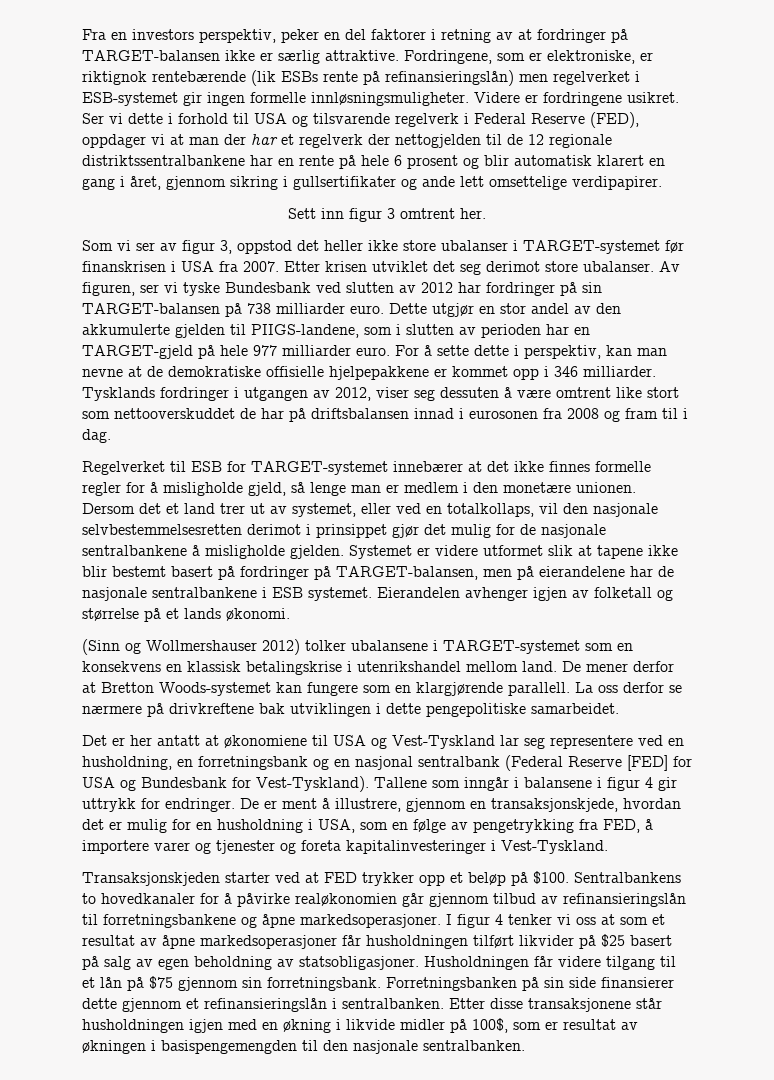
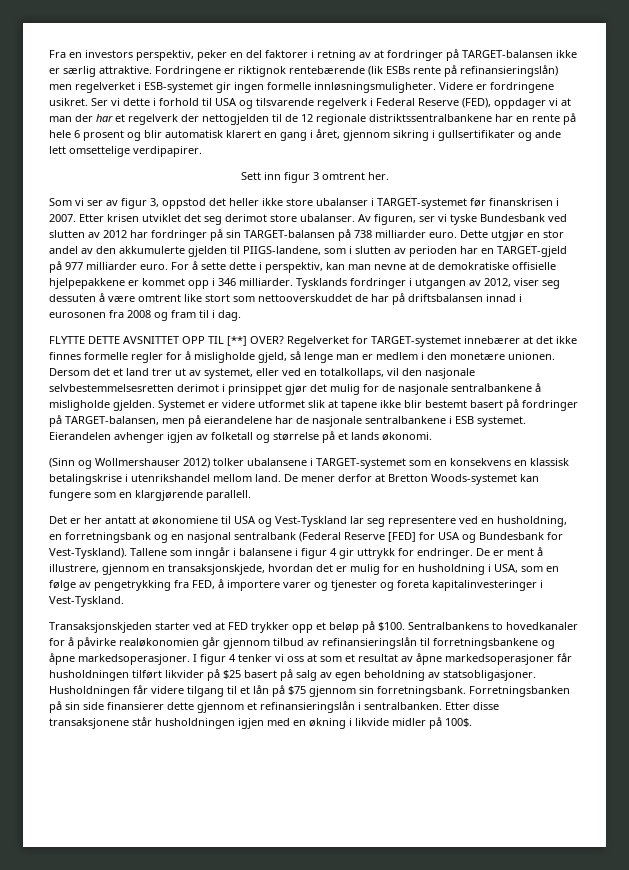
- Fordringene, som er elektroniske, er riktignok rentebærende (lik ESBs rente på refinansieringslån) men regelverket i ESB-systemet gir ingen formelle innløsningsmuligheter.
+ Fordringene er riktignok rentebærende (lik ESBs rente på refinansieringslån) men regelverket i ESB-systemet gir ingen formelle innløsningsmuligheter.
- Som vi ser av figur 3, oppstod det heller ikke store ubalanser i TARGET-systemet før finanskrisen i USA fra 2007.
+ Som vi ser av figur 3, oppstod det heller ikke store ubalanser i TARGET-systemet før finanskrisen i 2007.
- Dette utgjør en stor andel av den akkumulerte gjelden til PIIGS-landene, som i slutten av perioden har en TARGET-gjeld på hele 977 milliarder euro.
+ Dette utgjør en stor andel av den akkumulerte gjelden til PIIGS-landene, som i slutten av perioden har en TARGET-gjeld på 977 milliarder euro.
- Regelverket til ESB for TARGET-systemet innebærer at det ikke finnes formelle regler for å misligholde gjeld, så lenge man er medlem i den monetære unionen.
+ FLYTTE DETTE AVSNITTET OPP TIL [**] OVER? Regelverket for TARGET-systemet innebærer at det ikke finnes formelle regler for å misligholde gjeld, så lenge man er medlem i den monetære unionen.
- La oss derfor se nærmere på drivkreftene bak utviklingen i dette pengepolitiske samarbeidet.
- Etter disse transaksjonene står husholdningen igjen med en økning i likvide midler på 100$, som er resultat av økningen i basispengemengden til den nasjonale sentralbanken.
+ Etter disse transaksjonene står husholdningen igjen med en økning i likvide midler på 100$.

